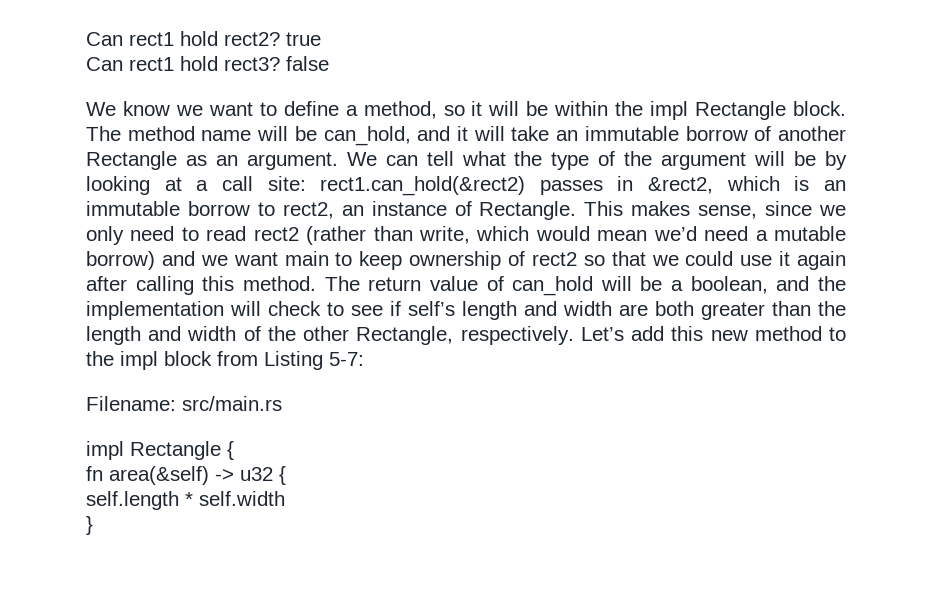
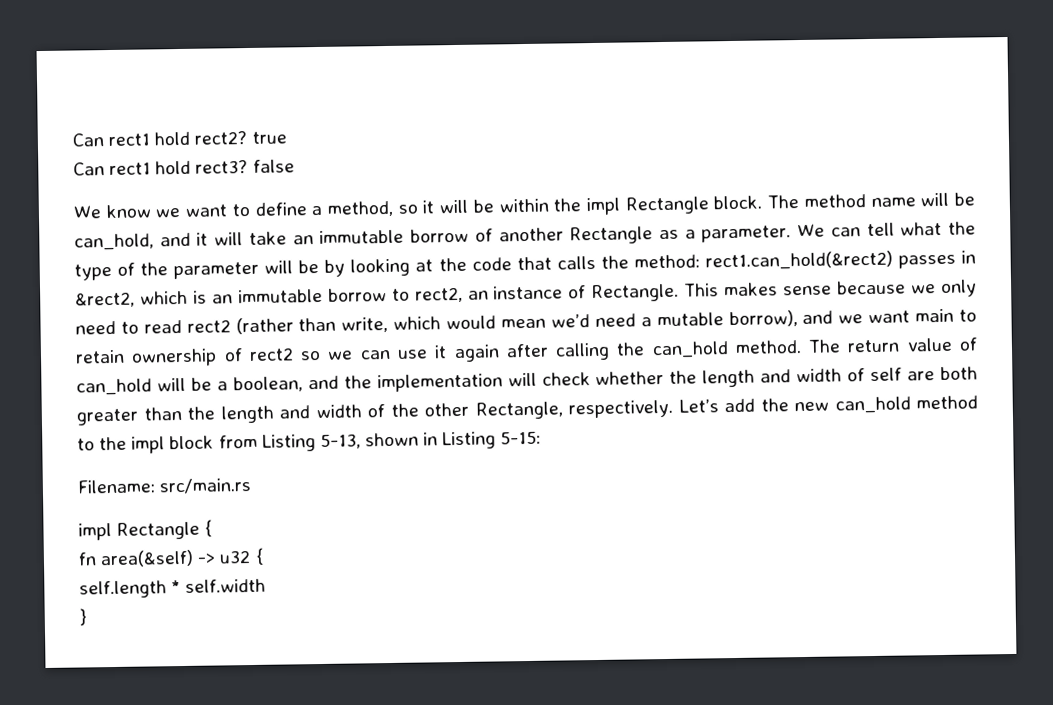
- The method name will be can_hold, and it will take an immutable borrow of another Rectangle as an argument.
+ The method name will be can_hold, and it will take an immutable borrow of another Rectangle as a parameter.
- We can tell what the type of the argument will be by looking at a call site: rect1.can_hold(&rect2) passes in &rect2, which is an immutable borrow to rect2, an instance of Rectangle.
+ We can tell what the type of the parameter will be by looking at the code that calls the method: rect1.can_hold(&rect2) passes in &rect2, which is an immutable borrow to rect2, an instance of Rectangle.
- This makes sense, since we only need to read rect2 (rather than write, which would mean we’d need a mutable borrow) and we want main to keep ownership of rect2 so that we could use it again after calling this method.
+ This makes sense because we only need to read rect2 (rather than write, which would mean we’d need a mutable borrow), and we want main to retain ownership of rect2 so we can use it again after calling the can_hold method.
- The return value of can_hold will be a boolean, and the implementation will check to see if self’s length and width are both greater than the length and width of the other Rectangle, respectively.
+ The return value of can_hold will be a boolean, and the implementation will check whether the length and width of self are both greater than the length and width of the other Rectangle, respectively.
- Let’s add this new method to the impl block from Listing 5-7:
+ Let’s add the new can_hold method to the impl block from Listing 5-13, shown in Listing 5-15:

